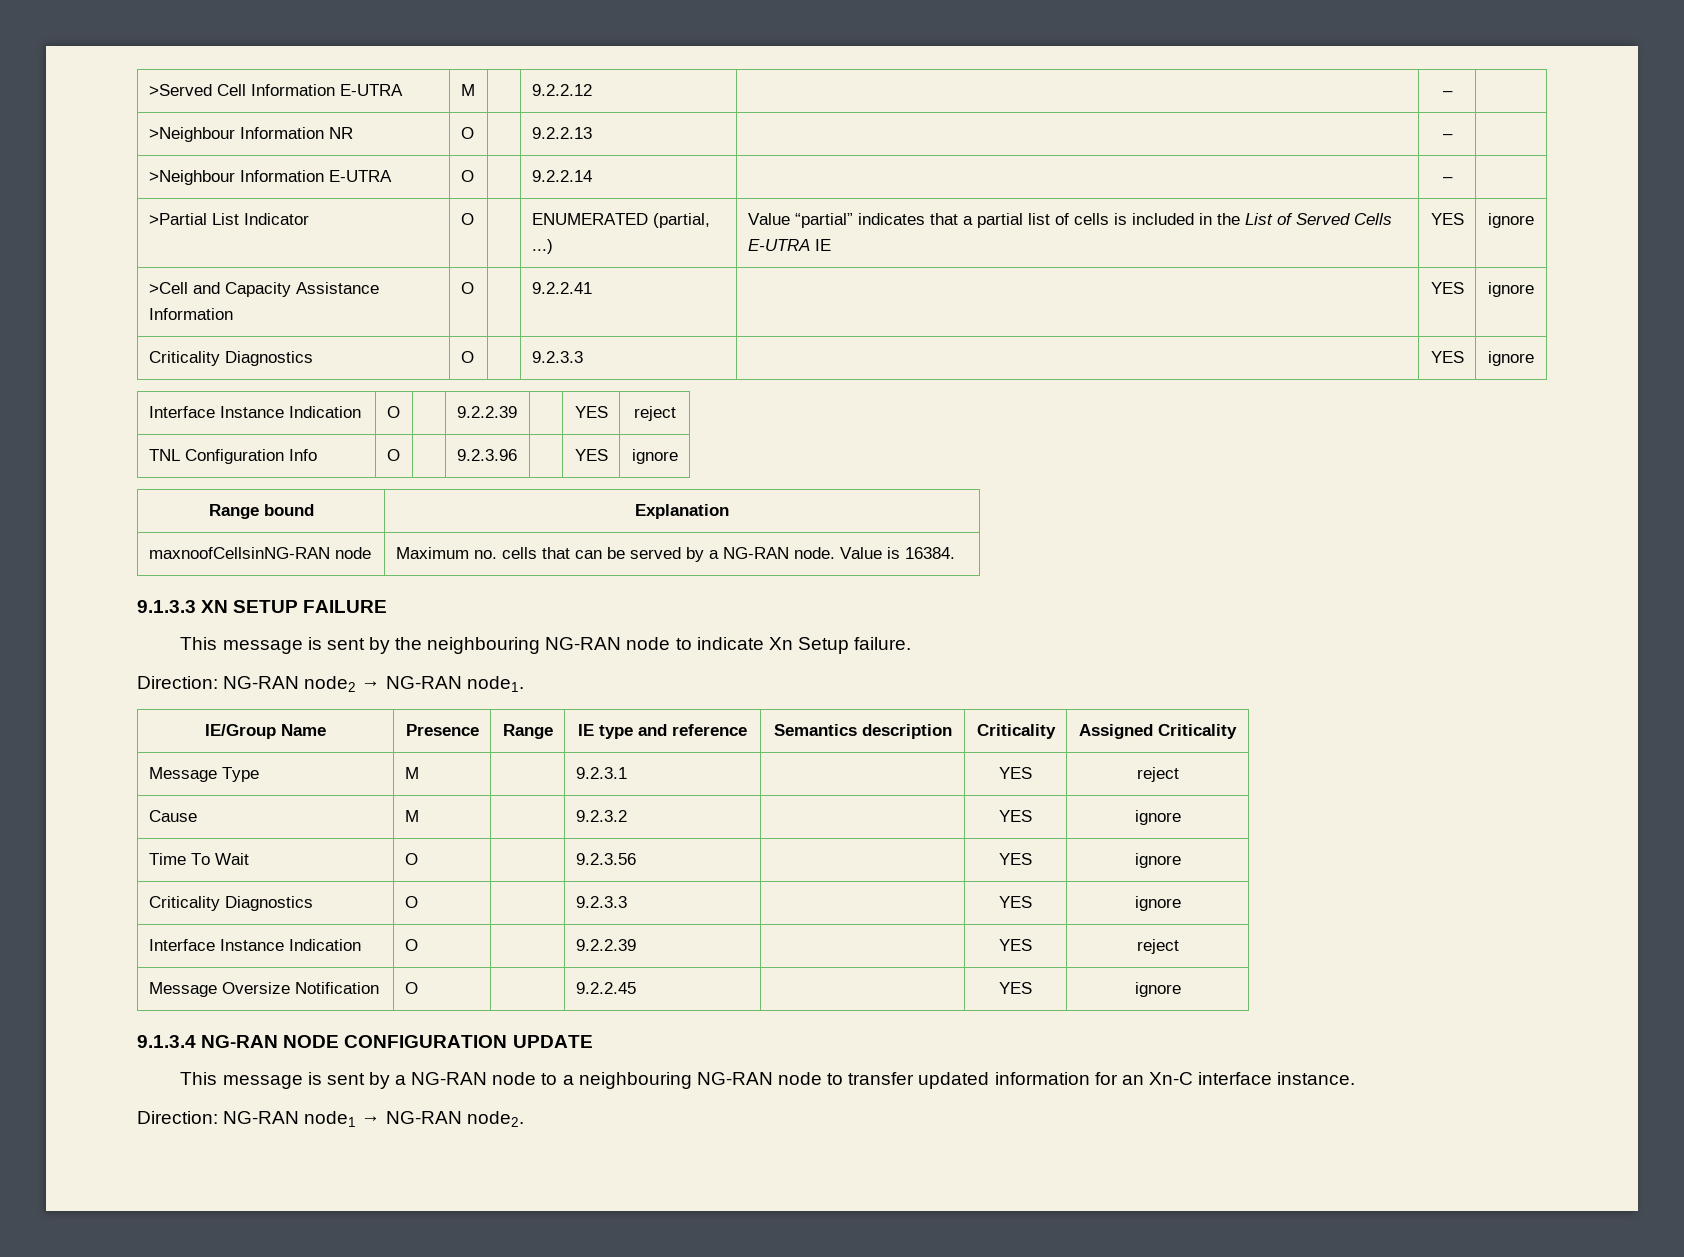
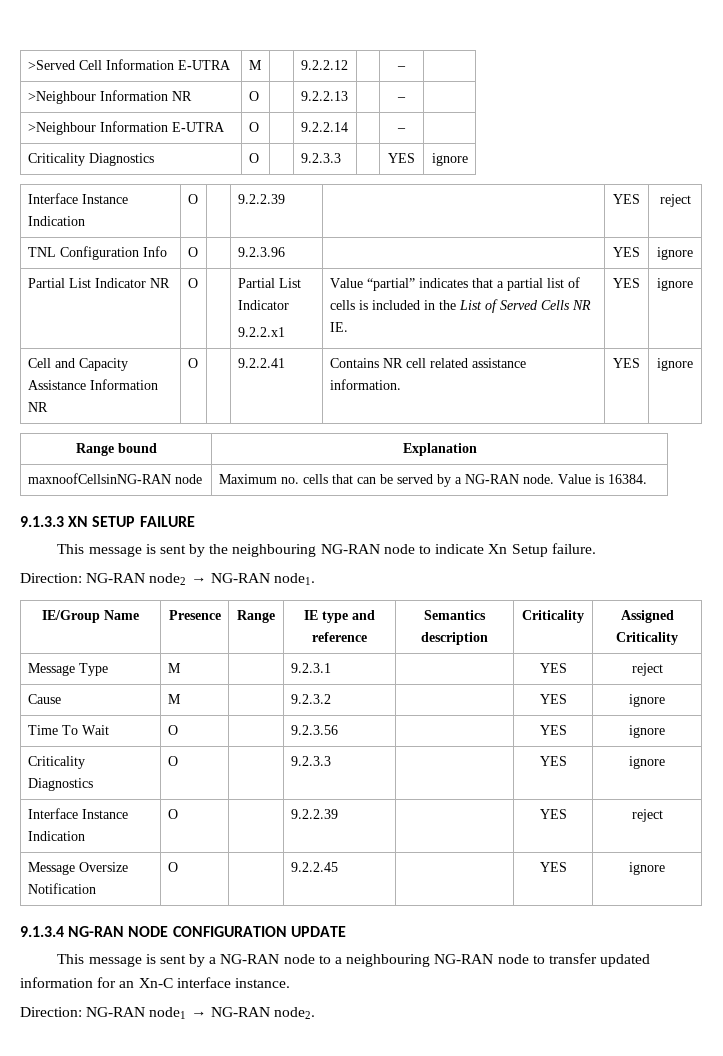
- >Partial List Indicator | O | | ENUMERATED (partial, ...) | Value “partial” indicates that a partial list of cells is included in the List of Served Cells E-UTRA IE | YES | ignore
- >Cell and Capacity Assistance Information | O | | 9.2.2.41 | | YES | ignore
+ Partial List Indicator NR | O | | Partial List Indicator
+ 9.2.2.x1 | Value “partial” indicates that a partial list of cells is included in the List of Served Cells NR IE. | YES | ignore
+ Cell and Capacity Assistance Information NR | O | | 9.2.2.41 | Contains NR cell related assistance information. | YES | ignore

